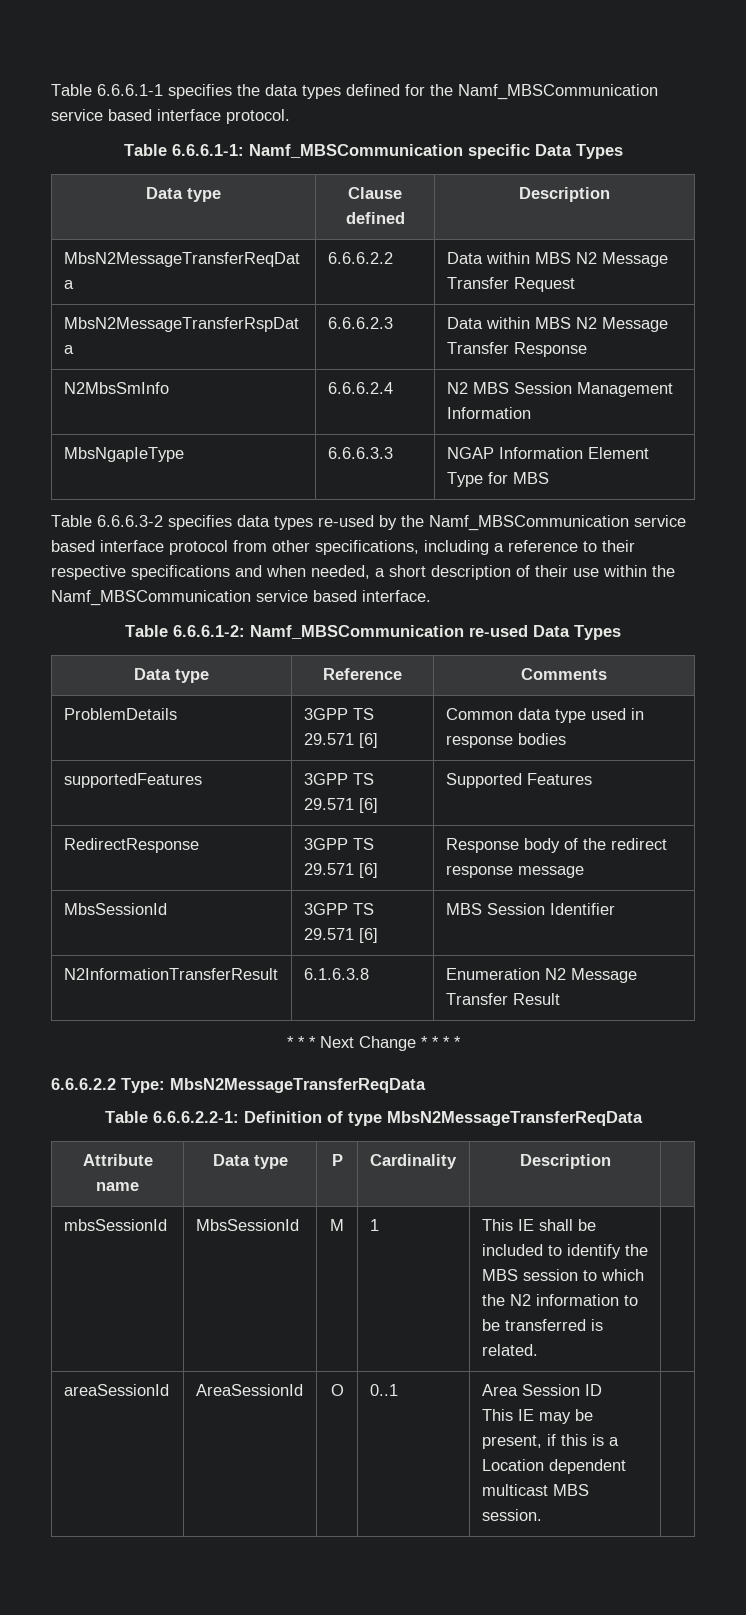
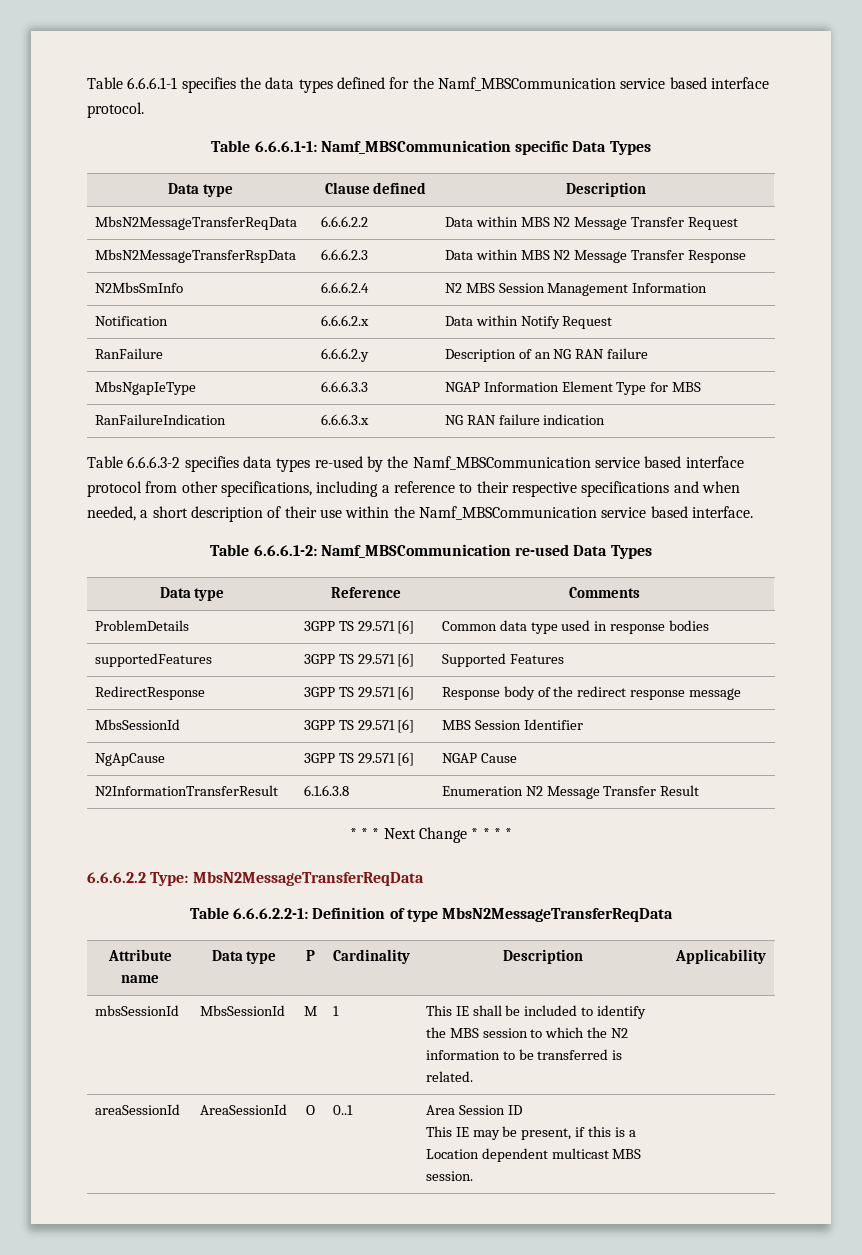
+ Notification | 6.6.6.2.x | Data within Notify Request
+ RanFailure | 6.6.6.2.y | Description of an NG RAN failure
+ RanFailureIndication | 6.6.6.3.x | NG RAN failure indication
+ NgApCause | 3GPP TS 29.571 [6] | NGAP Cause
- Attribute name | Data type | P | Cardinality | Description |
+ Attribute name | Data type | P | Cardinality | Description | Applicability

